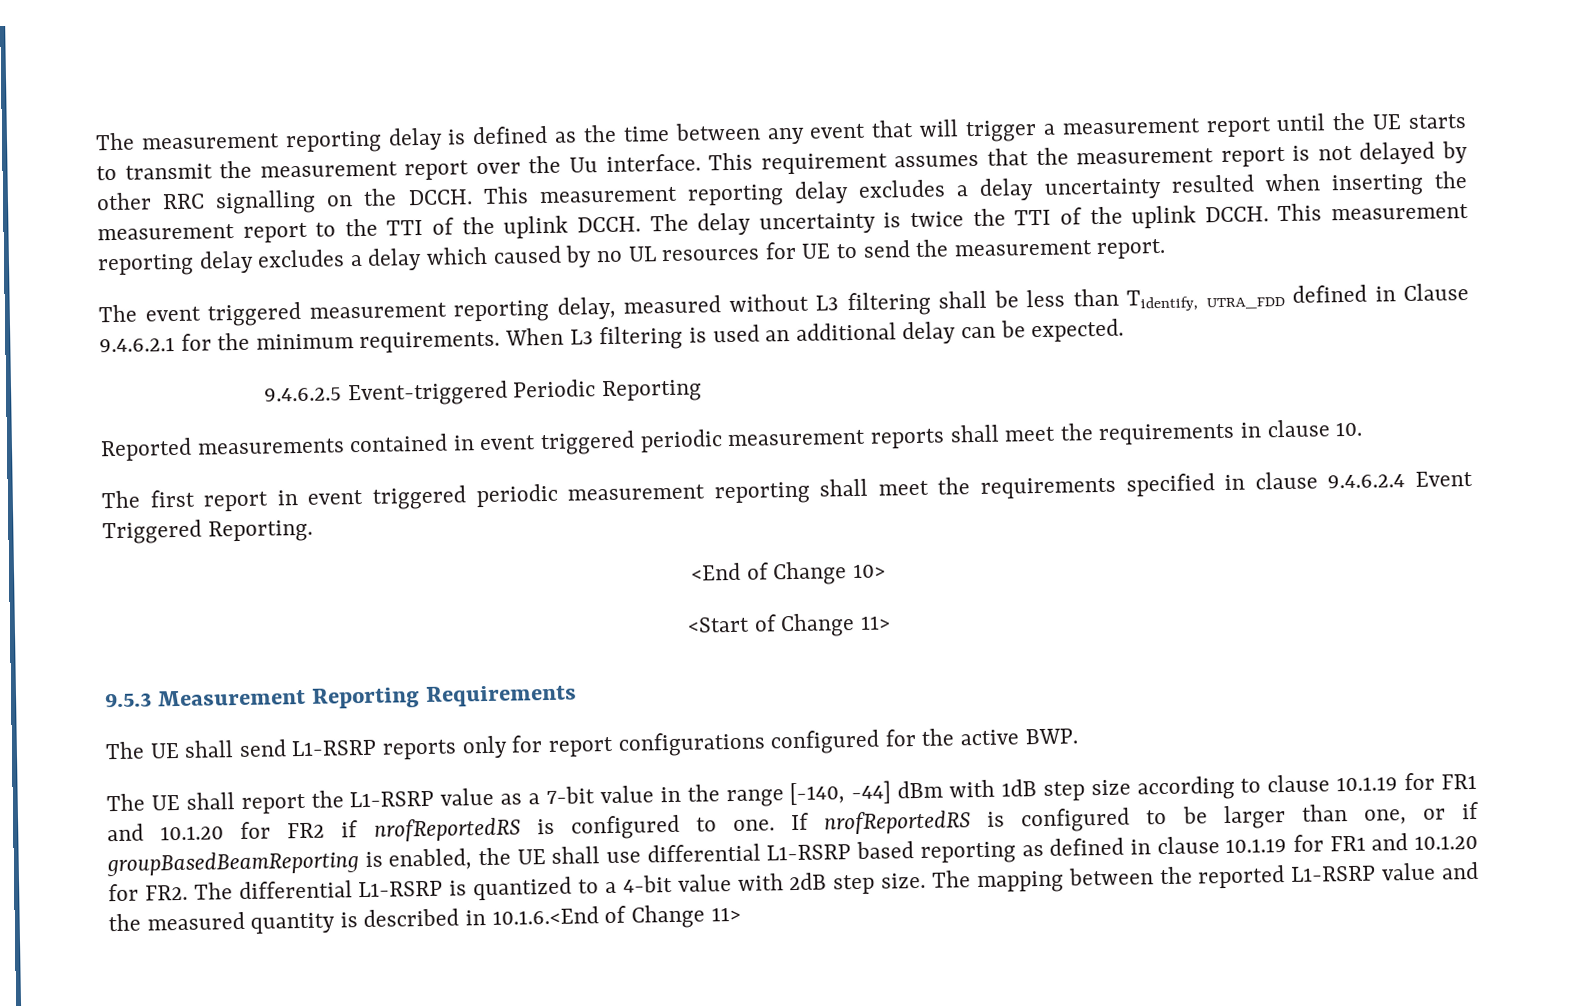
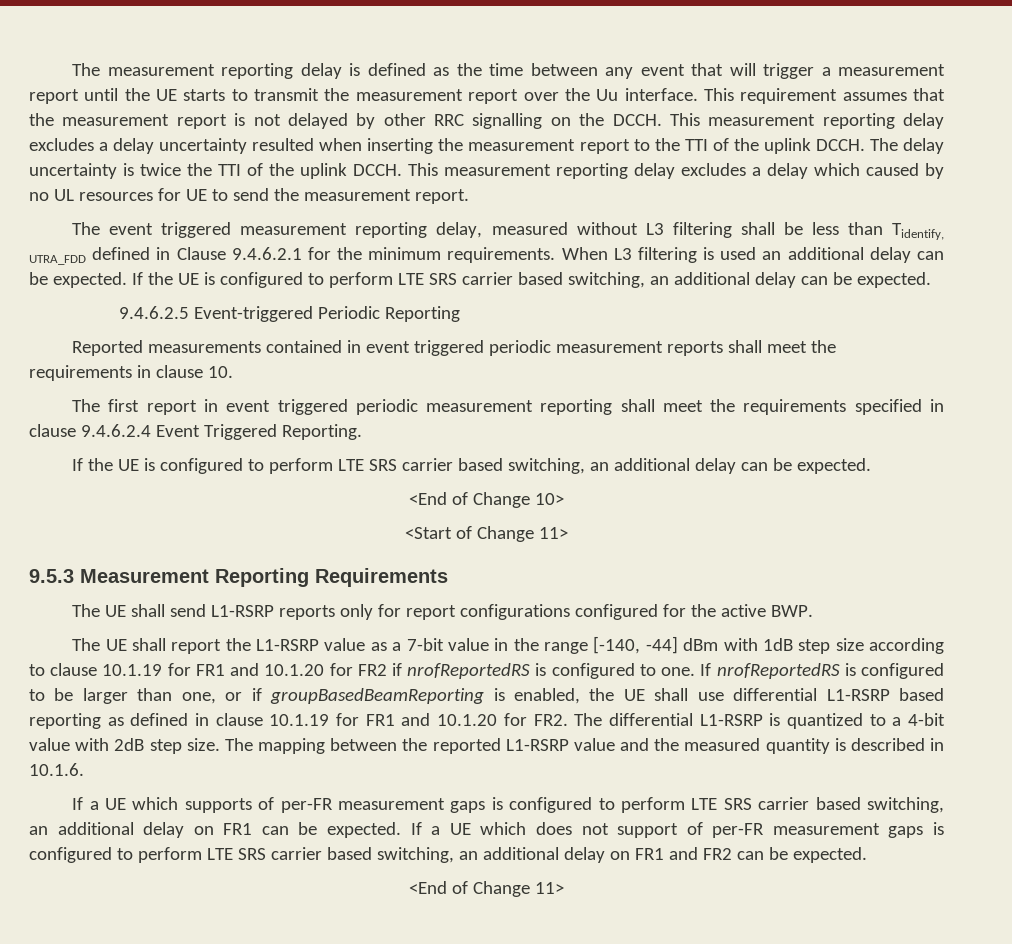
- When L3 filtering is used an additional delay can be expected.
+ When L3 filtering is used an additional delay can be expected. If the UE is configured to perform LTE SRS carrier based switching, an additional delay can be expected.
  The first report in event triggered periodic measurement reporting shall meet the requirements specified in clause 9.4.6.2.4 Event Triggered Reporting.
+ If the UE is configured to perform LTE SRS carrier based switching, an additional delay can be expected.
- The mapping between the reported L1-RSRP value and the measured quantity is described in 10.1.6.<End of Change 11>
+ The mapping between the reported L1-RSRP value and the measured quantity is described in 10.1.6.
+ If a UE which supports of per-FR measurement gaps is configured to perform LTE SRS carrier based switching, an additional delay on FR1 can be expected. If a UE which does not support of per-FR measurement gaps is configured to perform LTE SRS carrier based switching, an additional delay on FR1 and FR2 can be expected.
+ <End of Change 11>

